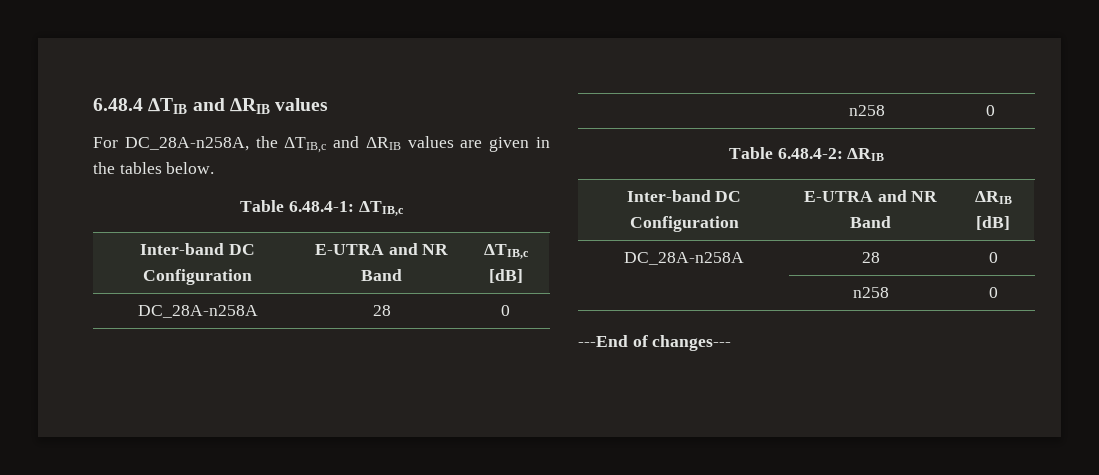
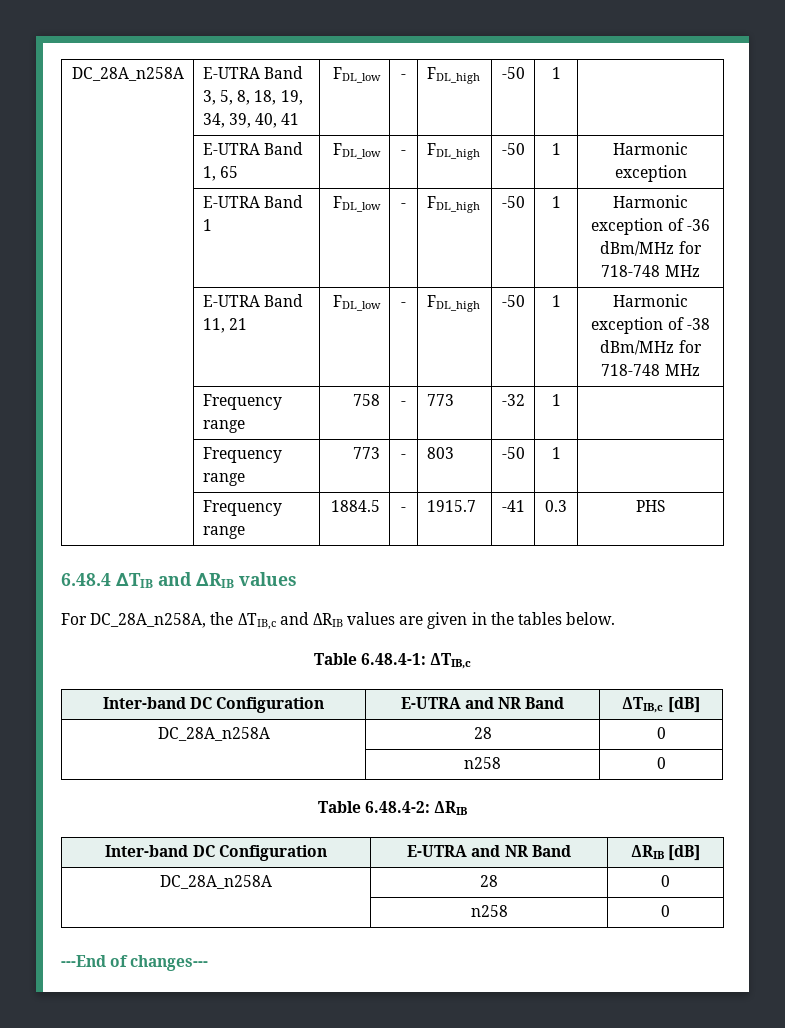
+ DC_28A_n258A | E-UTRA Band 3, 5, 8, 18, 19, 34, 39, 40, 41 | FDL_low | - | FDL_high | -50 | 1 |
+ | E-UTRA Band 1, 65 | FDL_low | - | FDL_high | -50 | 1 | Harmonic exception
+ | E-UTRA Band 1 | FDL_low | - | FDL_high | -50 | 1 | Harmonic exception of -36 dBm/MHz for 718-748 MHz
+ | E-UTRA Band 11, 21 | FDL_low | - | FDL_high | -50 | 1 | Harmonic exception of -38 dBm/MHz for 718-748 MHz
+ | Frequency range | 758 | - | 773 | -32 | 1 |
+ | Frequency range | 773 | - | 803 | -50 | 1 |
+ | Frequency range | 1884.5 | - | 1915.7 | -41 | 0.3 | PHS
- For DC_28A-n258A, the ΔTIB,c and ΔRIB values are given in the tables below.
+ For DC_28A_n258A, the ΔTIB,c and ΔRIB values are given in the tables below.
  Inter-band DC Configuration | E-UTRA and NR Band | ΔTIB,c [dB]
- DC_28A-n258A | 28 | 0
+ DC_28A_n258A | 28 | 0
  Inter-band DC Configuration | E-UTRA and NR Band | ΔRIB [dB]
- DC_28A-n258A | 28 | 0
+ DC_28A_n258A | 28 | 0

